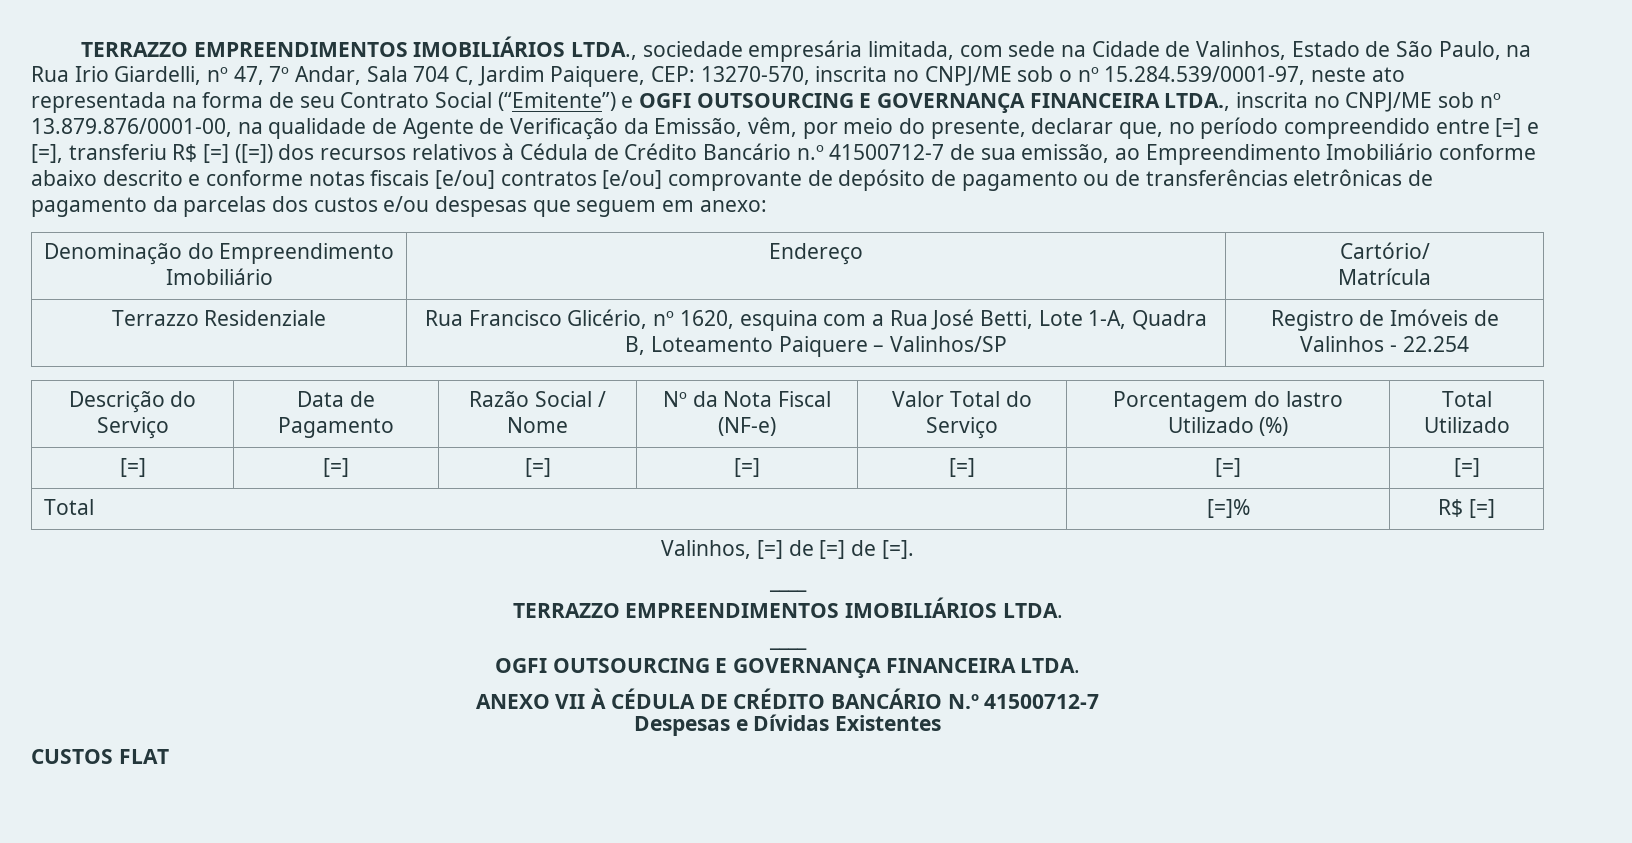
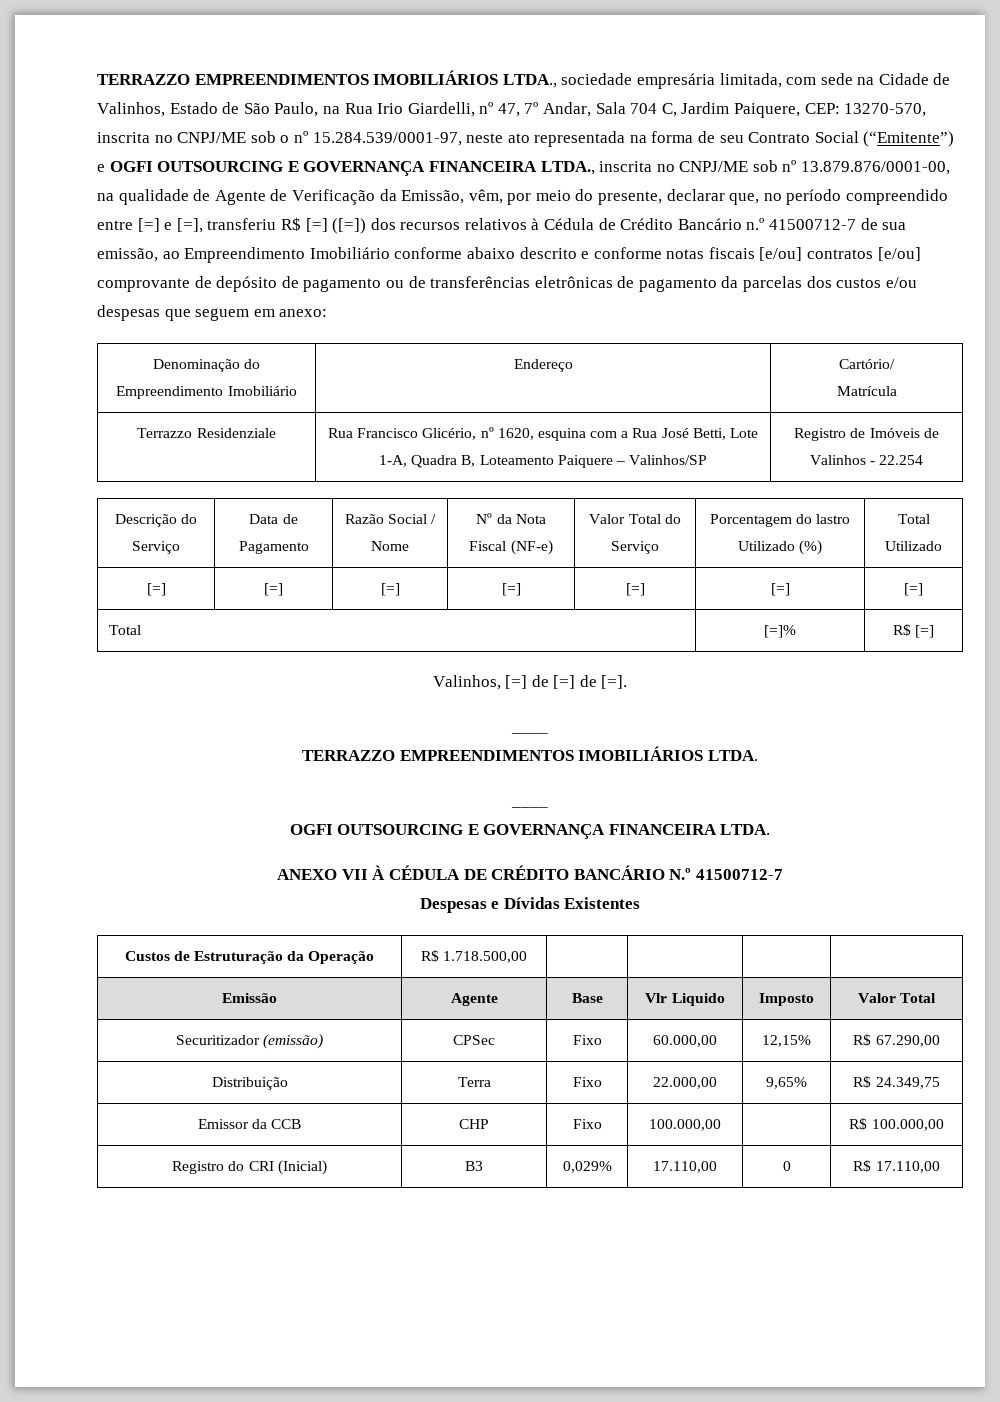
- CUSTOS FLAT
+ Custos de Estruturação da Operação | R$ 1.718.500,00 | | | |
+ Emissão | Agente | Base | Vlr Liquido | Imposto | Valor Total
+ Securitizador (emissão) | CPSec | Fixo | 60.000,00 | 12,15% | R$ 67.290,00
+ Distribuição | Terra | Fixo | 22.000,00 | 9,65% | R$ 24.349,75
+ Emissor da CCB | CHP | Fixo | 100.000,00 | | R$ 100.000,00
+ Registro do CRI (Inicial) | B3 | 0,029% | 17.110,00 | 0 | R$ 17.110,00

